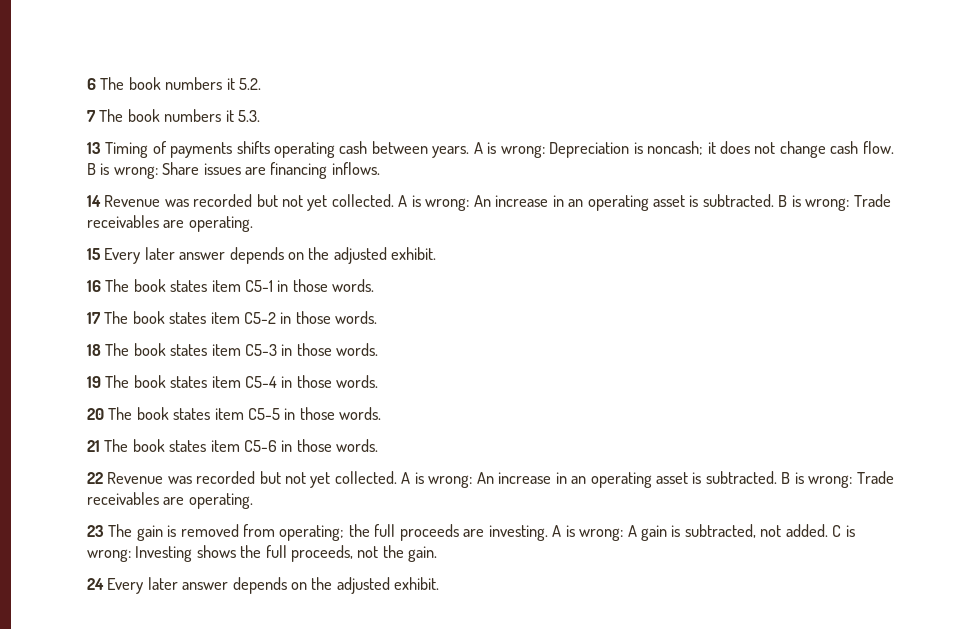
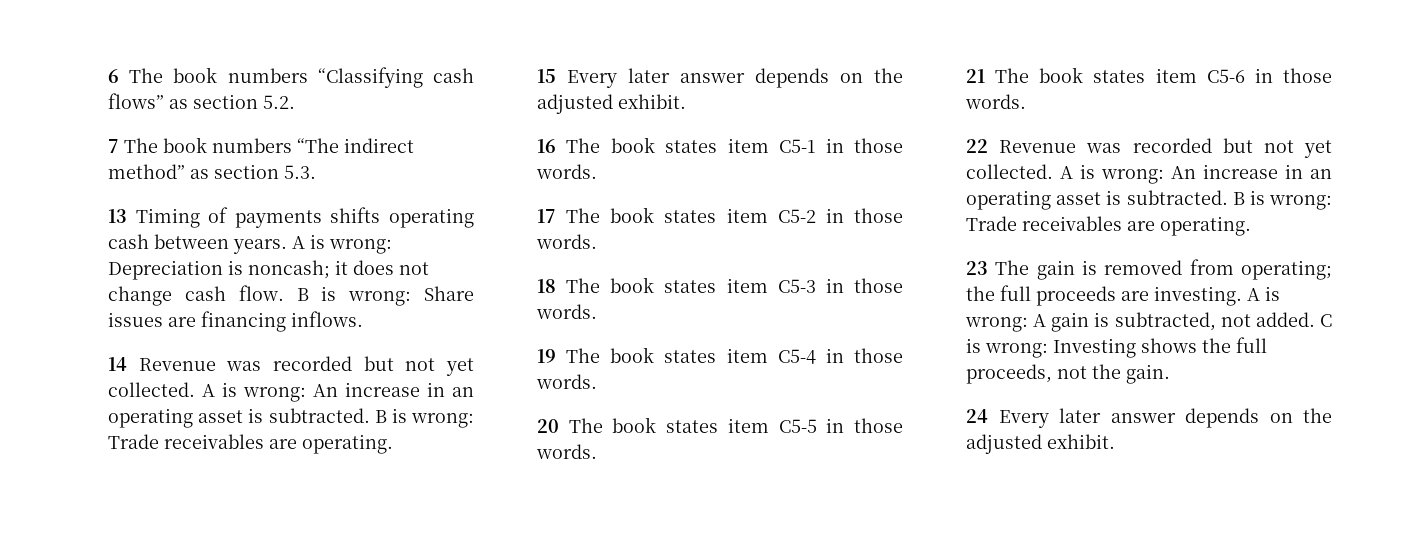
- 6 The book numbers it 5.2.
+ 6 The book numbers “Classifying cash flows” as section 5.2.
- 7 The book numbers it 5.3.
+ 7 The book numbers “The indirect method” as section 5.3.

